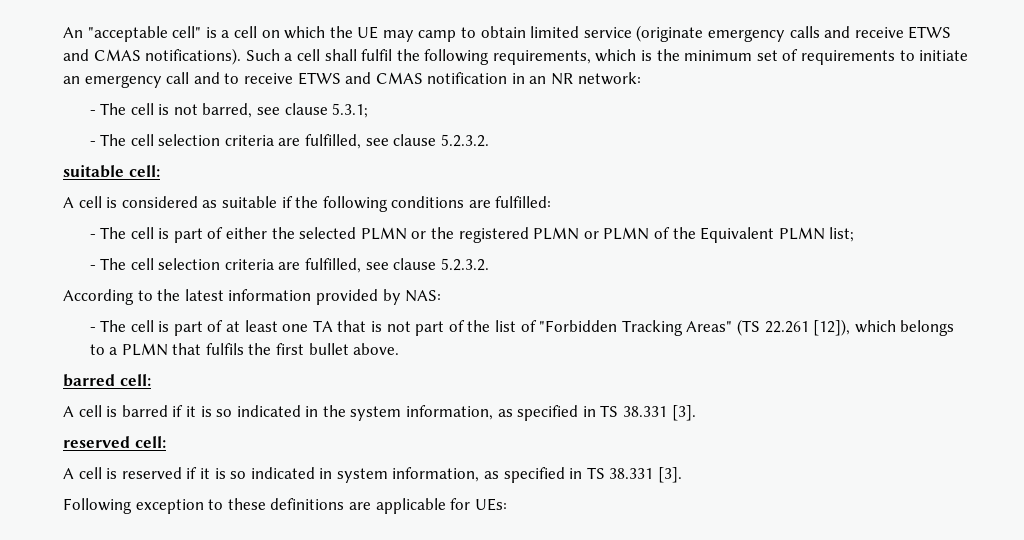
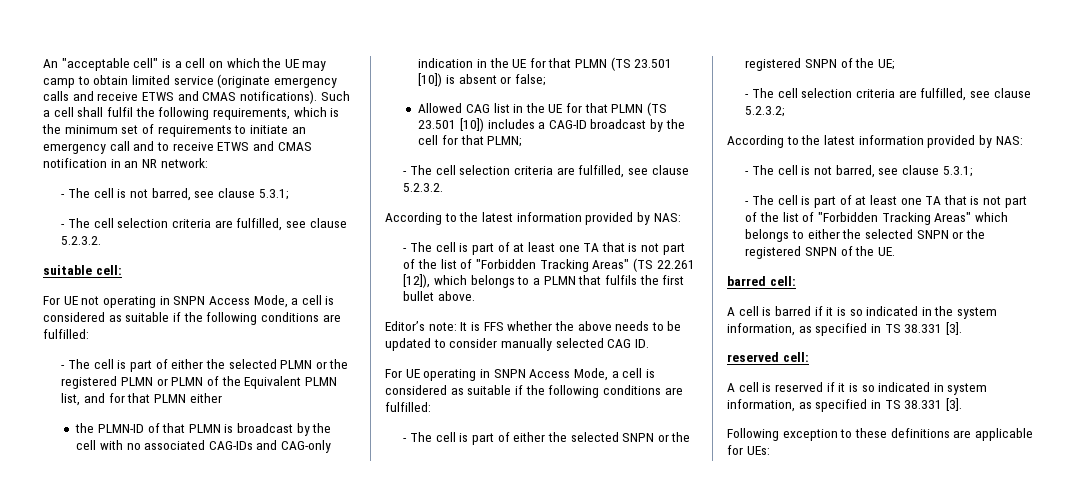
- A cell is considered as suitable if the following conditions are fulfilled:
+ For UE not operating in SNPN Access Mode, a cell is considered as suitable if the following conditions are fulfilled:
- - The cell is part of either the selected PLMN or the registered PLMN or PLMN of the Equivalent PLMN list;
+ - The cell is part of either the selected PLMN or the registered PLMN or PLMN of the Equivalent PLMN list, and for that PLMN either
+ the PLMN-ID of that PLMN is broadcast by the cell with no associated CAG-IDs and CAG-only indication in the UE for that PLMN (TS 23.501 [10]) is absent or false;
+ Allowed CAG list in the UE for that PLMN (TS 23.501 [10]) includes a CAG-ID broadcast by the cell for that PLMN;
+ Editor’s note: It is FFS whether the above needs to be updated to consider manually selected CAG ID.
+ For UE operating in SNPN Access Mode, a cell is considered as suitable if the following conditions are fulfilled:
+ - The cell is part of either the selected SNPN or the registered SNPN of the UE;
+ - The cell selection criteria are fulfilled, see clause 5.2.3.2;
+ According to the latest information provided by NAS:
+ - The cell is not barred, see clause 5.3.1;
+ - The cell is part of at least one TA that is not part of the list of "Forbidden Tracking Areas" which belongs to either the selected SNPN or the registered SNPN of the UE.

